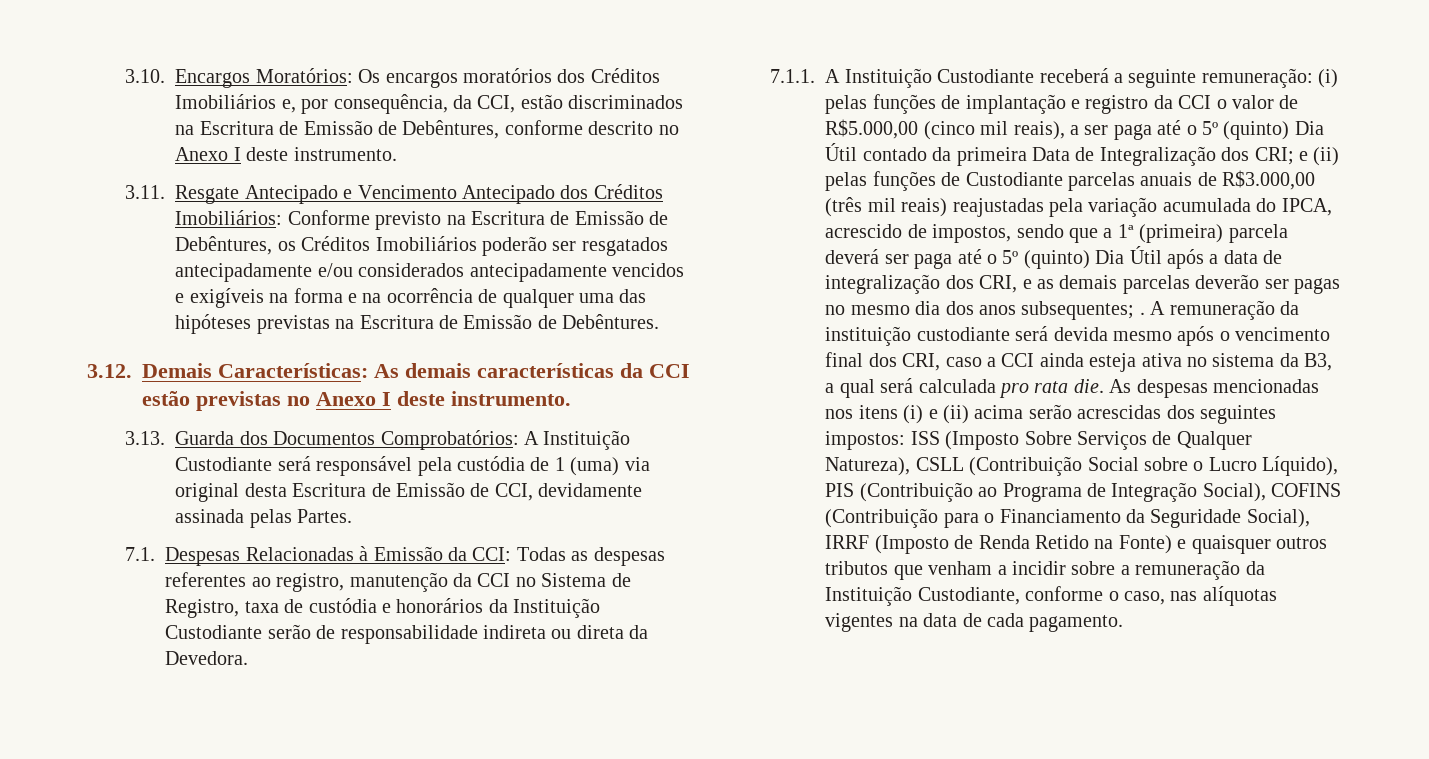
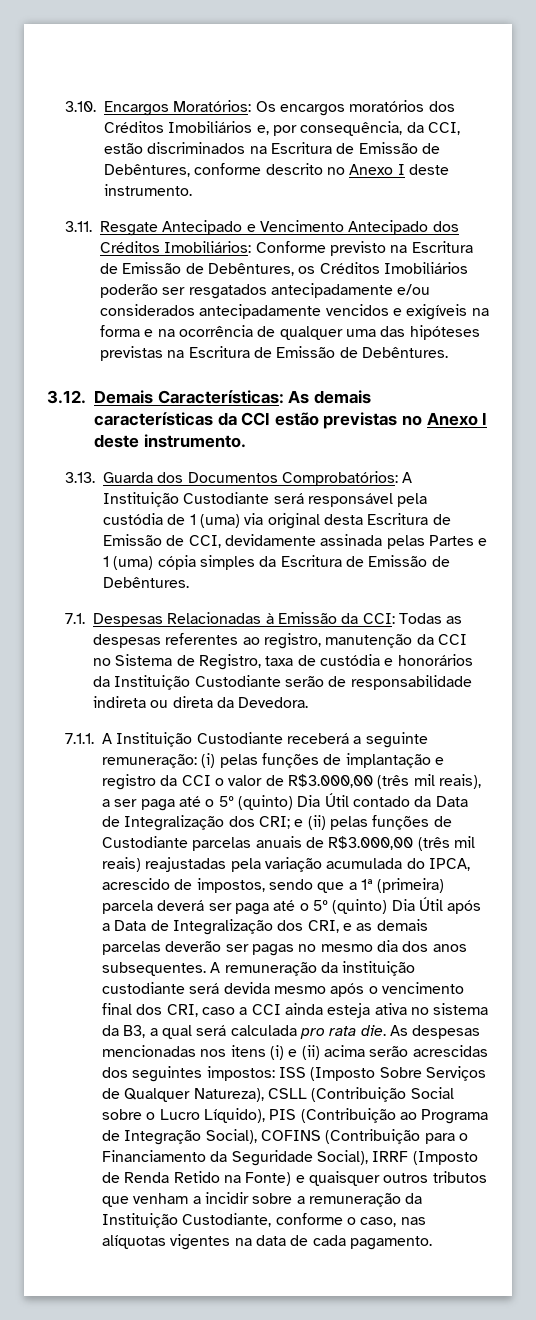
- 3.13. Guarda dos Documentos Comprobatórios: A Instituição Custodiante será responsável pela custódia de 1 (uma) via original desta Escritura de Emissão de CCI, devidamente assinada pelas Partes.
+ 3.13. Guarda dos Documentos Comprobatórios: A Instituição Custodiante será responsável pela custódia de 1 (uma) via original desta Escritura de Emissão de CCI, devidamente assinada pelas Partes e 1 (uma) cópia simples da Escritura de Emissão de Debêntures.
- (i) pelas funções de implantação e registro da CCI o valor de R$5.000,00 (cinco mil reais), a ser paga até o 5º (quinto) Dia Útil contado da primeira Data de Integralização dos CRI;
+ (i) pelas funções de implantação e registro da CCI o valor de R$3.000,00 (três mil reais), a ser paga até o 5º (quinto) Dia Útil contado da Data de Integralização dos CRI;
- e (ii) pelas funções de Custodiante parcelas anuais de R$3.000,00 (três mil reais) reajustadas pela variação acumulada do IPCA, acrescido de impostos, sendo que a 1ª (primeira) parcela deverá ser paga até o 5º (quinto) Dia Útil após a data de integralização dos CRI, e as demais parcelas deverão ser pagas no mesmo dia dos anos subsequentes; .
+ e (ii) pelas funções de Custodiante parcelas anuais de R$3.000,00 (três mil reais) reajustadas pela variação acumulada do IPCA, acrescido de impostos, sendo que a 1ª (primeira) parcela deverá ser paga até o 5º (quinto) Dia Útil após a Data de Integralização dos CRI, e as demais parcelas deverão ser pagas no mesmo dia dos anos subsequentes.

